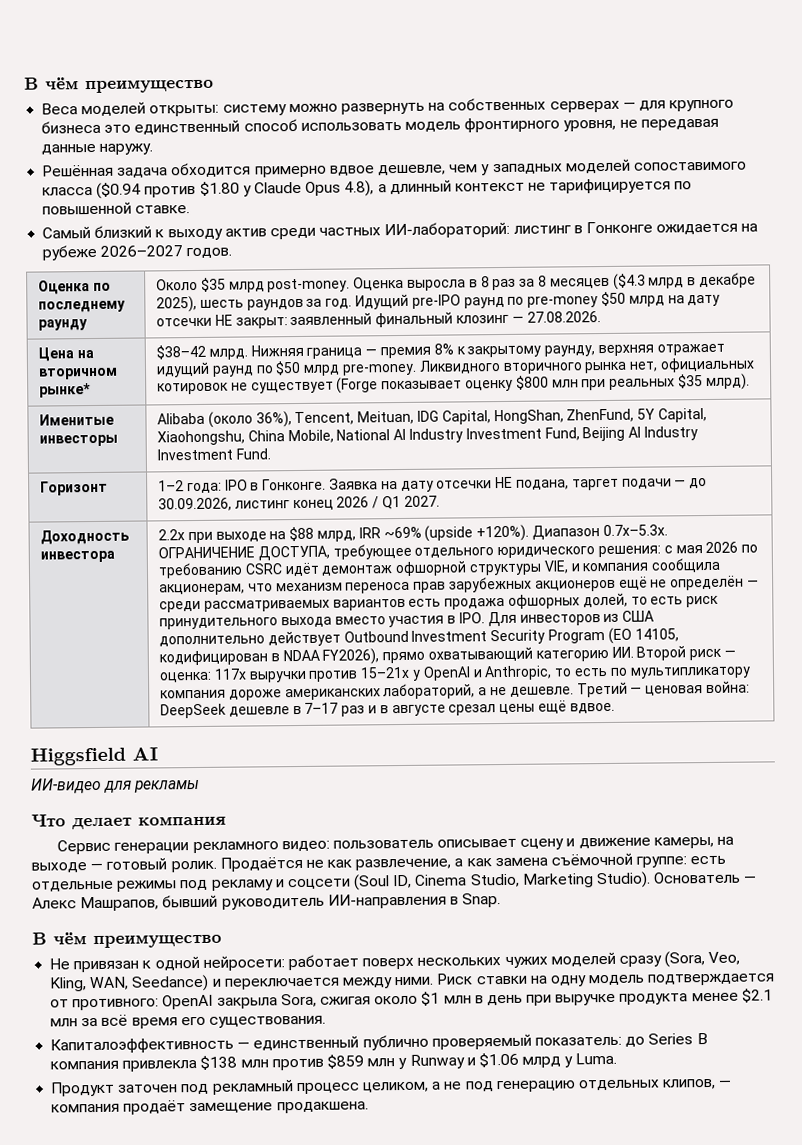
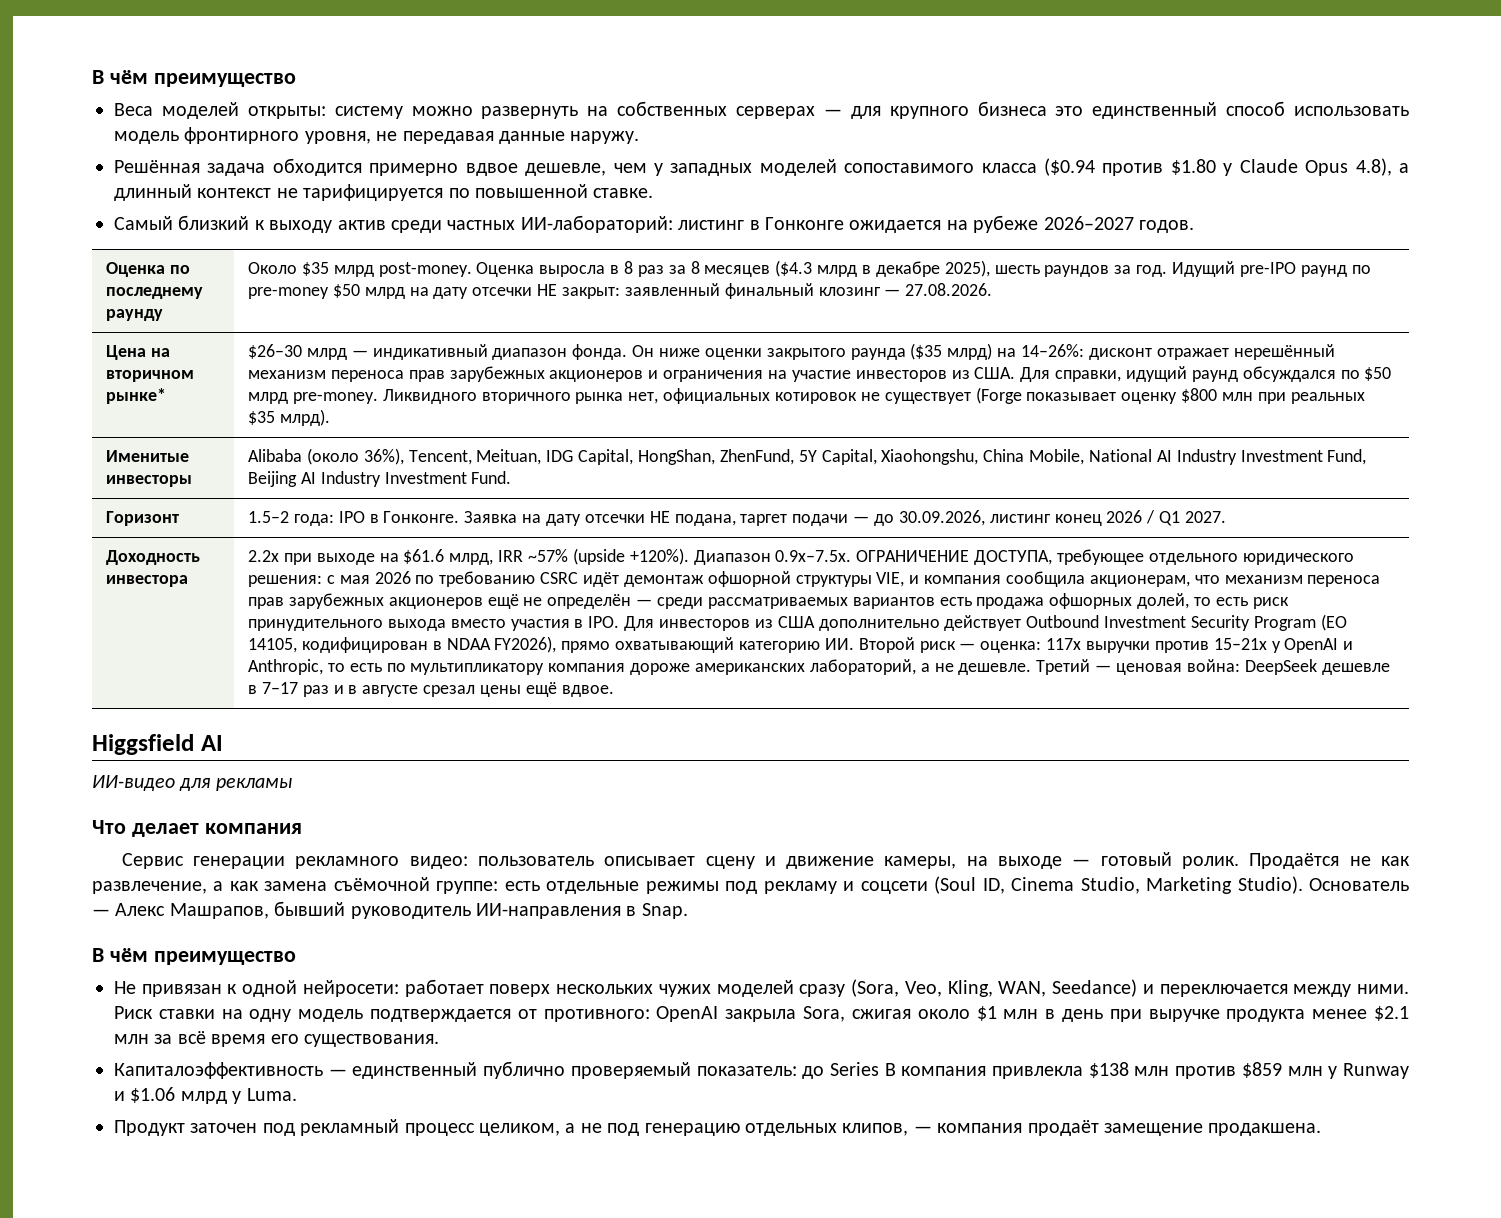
- $38–42 млрд. Нижняя граница — премия 8% к закрытому раунду, верхняя отражает идущий раунд по $50 млрд pre-money.
+ $26–30 млрд — индикативный диапазон фонда. Он ниже оценки закрытого раунда ($35 млрд) на 14–26%: дисконт отражает нерешённый механизм переноса прав зарубежных акционеров и ограничения на участие инвесторов из США. Для справки, идущий раунд обсуждался по $50 млрд pre-money.
- Горизонт | 1–2 года: IPO в Гонконге. Заявка на дату отсечки НЕ подана, таргет подачи — до 30.09.2026, листинг конец 2026 / Q1 2027.
+ Горизонт | 1.5–2 года: IPO в Гонконге. Заявка на дату отсечки НЕ подана, таргет подачи — до 30.09.2026, листинг конец 2026 / Q1 2027.
- 2.2x при выходе на $88 млрд, IRR ~69% (upside +120%).
+ 2.2x при выходе на $61.6 млрд, IRR ~57% (upside +120%).
- Диапазон 0.7x–5.3x. ОГРАНИЧЕНИЕ ДОСТУПА, требующее отдельного юридического решения:
+ Диапазон 0.9x–7.5x. ОГРАНИЧЕНИЕ ДОСТУПА, требующее отдельного юридического решения:

